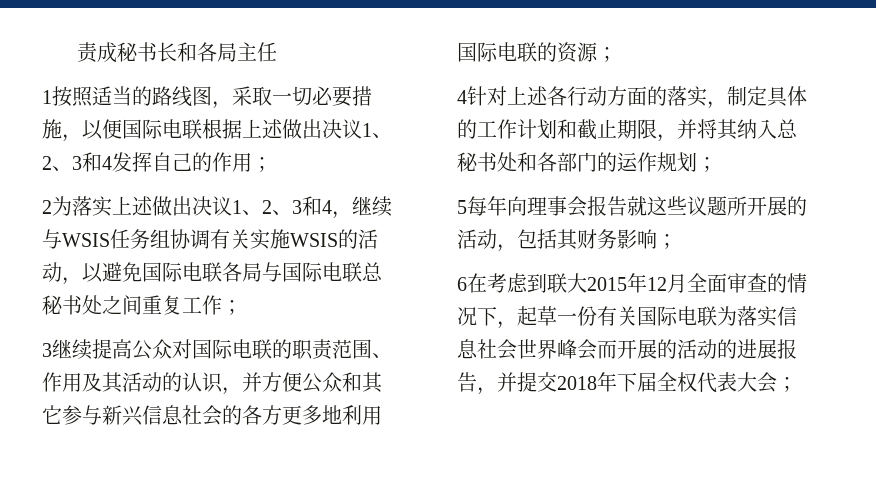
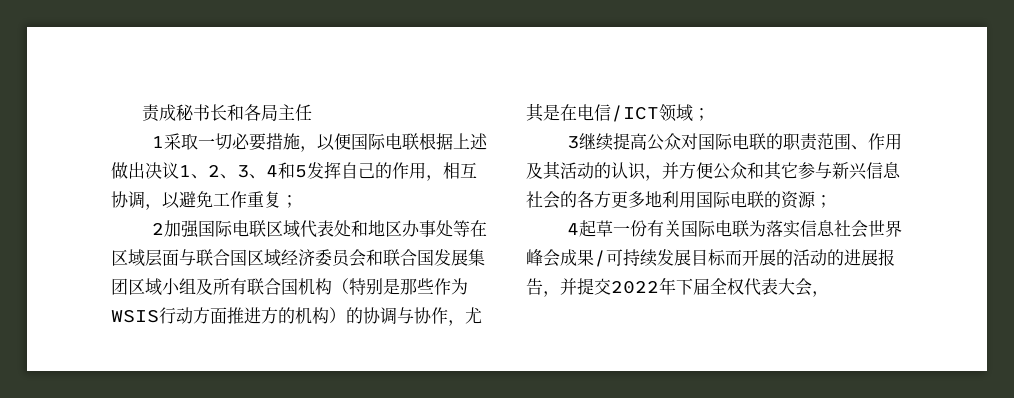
- 1按照适当的路线图，采取一切必要措施，以便国际电联根据上述做出决议1、2、3和4发挥自己的作用；
- 2为落实上述做出决议1、2、3和4，继续与WSIS任务组协调有关实施WSIS的活动，以避免国际电联各局与国际电联总秘书处之间重复工作；
+ 1采取一切必要措施，以便国际电联根据上述做出决议1、2、3、4和5发挥自己的作用，相互协调，以避免工作重复；
+ 2加强国际电联区域代表处和地区办事处等在区域层面与联合国区域经济委员会和联合国发展集团区域小组及所有联合国机构（特别是那些作为WSIS行动方面推进方的机构）的协调与协作，尤其是在电信/ICT领域；
- 4针对上述各行动方面的落实，制定具体的工作计划和截止期限，并将其纳入总秘书处和各部门的运作规划；
- 5每年向理事会报告就这些议题所开展的活动，包括其财务影响；
- 6在考虑到联大2015年12月全面审查的情况下，起草一份有关国际电联为落实信息社会世界峰会而开展的活动的进展报告，并提交2018年下届全权代表大会；
+ 4起草一份有关国际电联为落实信息社会世界峰会成果/可持续发展目标而开展的活动的进展报告，并提交2022年下届全权代表大会，

